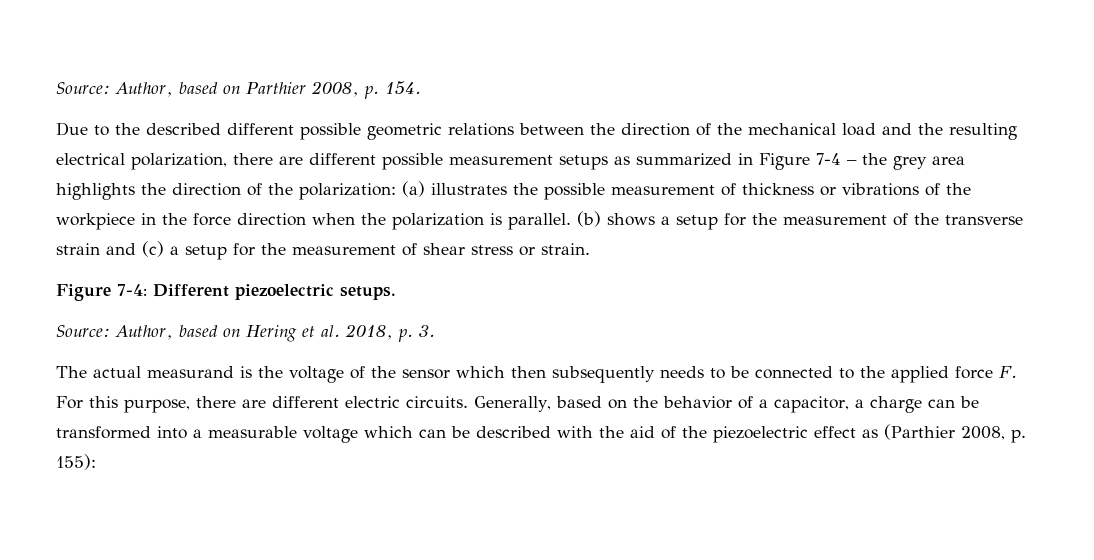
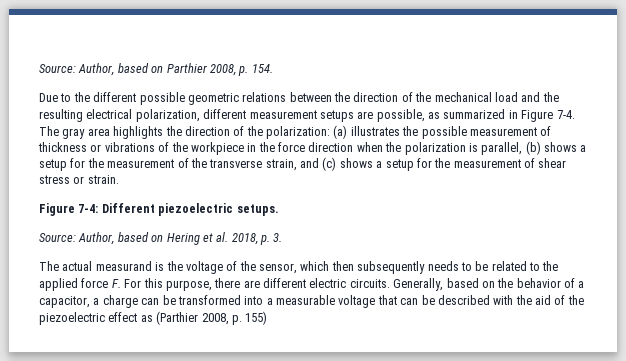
- Due to the described different possible geometric relations between the direction of the mechanical load and the resulting electrical polarization, there are different possible measurement setups as summarized in Figure 7-4 – the grey area highlights the direction of the polarization:
+ Due to the different possible geometric relations between the direction of the mechanical load and the resulting electrical polarization, different measurement setups are possible, as summarized in Figure 7-4. The gray area highlights the direction of the polarization:
- (a) illustrates the possible measurement of thickness or vibrations of the workpiece in the force direction when the polarization is parallel. (b) shows a setup for the measurement of the transverse strain and (c) a setup for the measurement of shear stress or strain.
+ (a) illustrates the possible measurement of thickness or vibrations of the workpiece in the force direction when the polarization is parallel, (b) shows a setup for the measurement of the transverse strain, and (c) shows a setup for the measurement of shear stress or strain.
- The actual measurand is the voltage of the sensor which then subsequently needs to be connected to the applied force F. For this purpose, there are different electric circuits.
+ The actual measurand is the voltage of the sensor, which then subsequently needs to be related to the applied force F. For this purpose, there are different electric circuits.
- Generally, based on the behavior of a capacitor, a charge can be transformed into a measurable voltage which can be described with the aid of the piezoelectric effect as (Parthier 2008, p. 155):
+ Generally, based on the behavior of a capacitor, a charge can be transformed into a measurable voltage that can be described with the aid of the piezoelectric effect as (Parthier 2008, p. 155)

